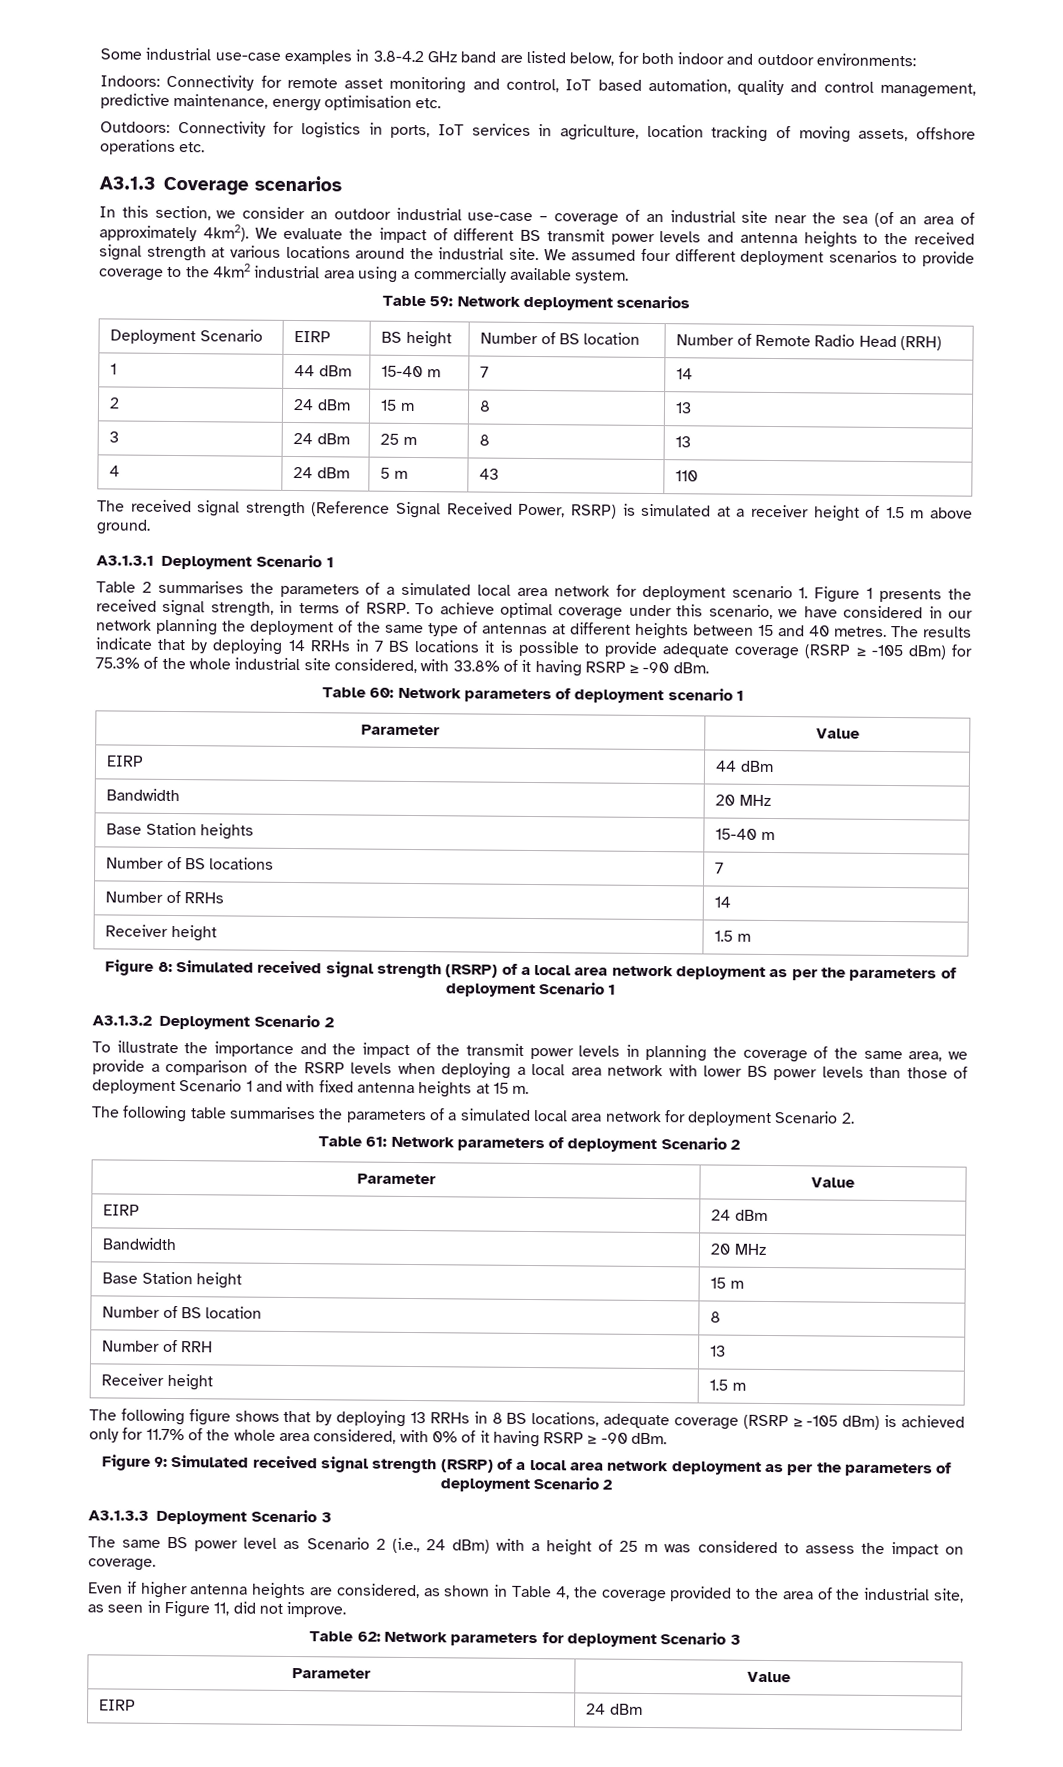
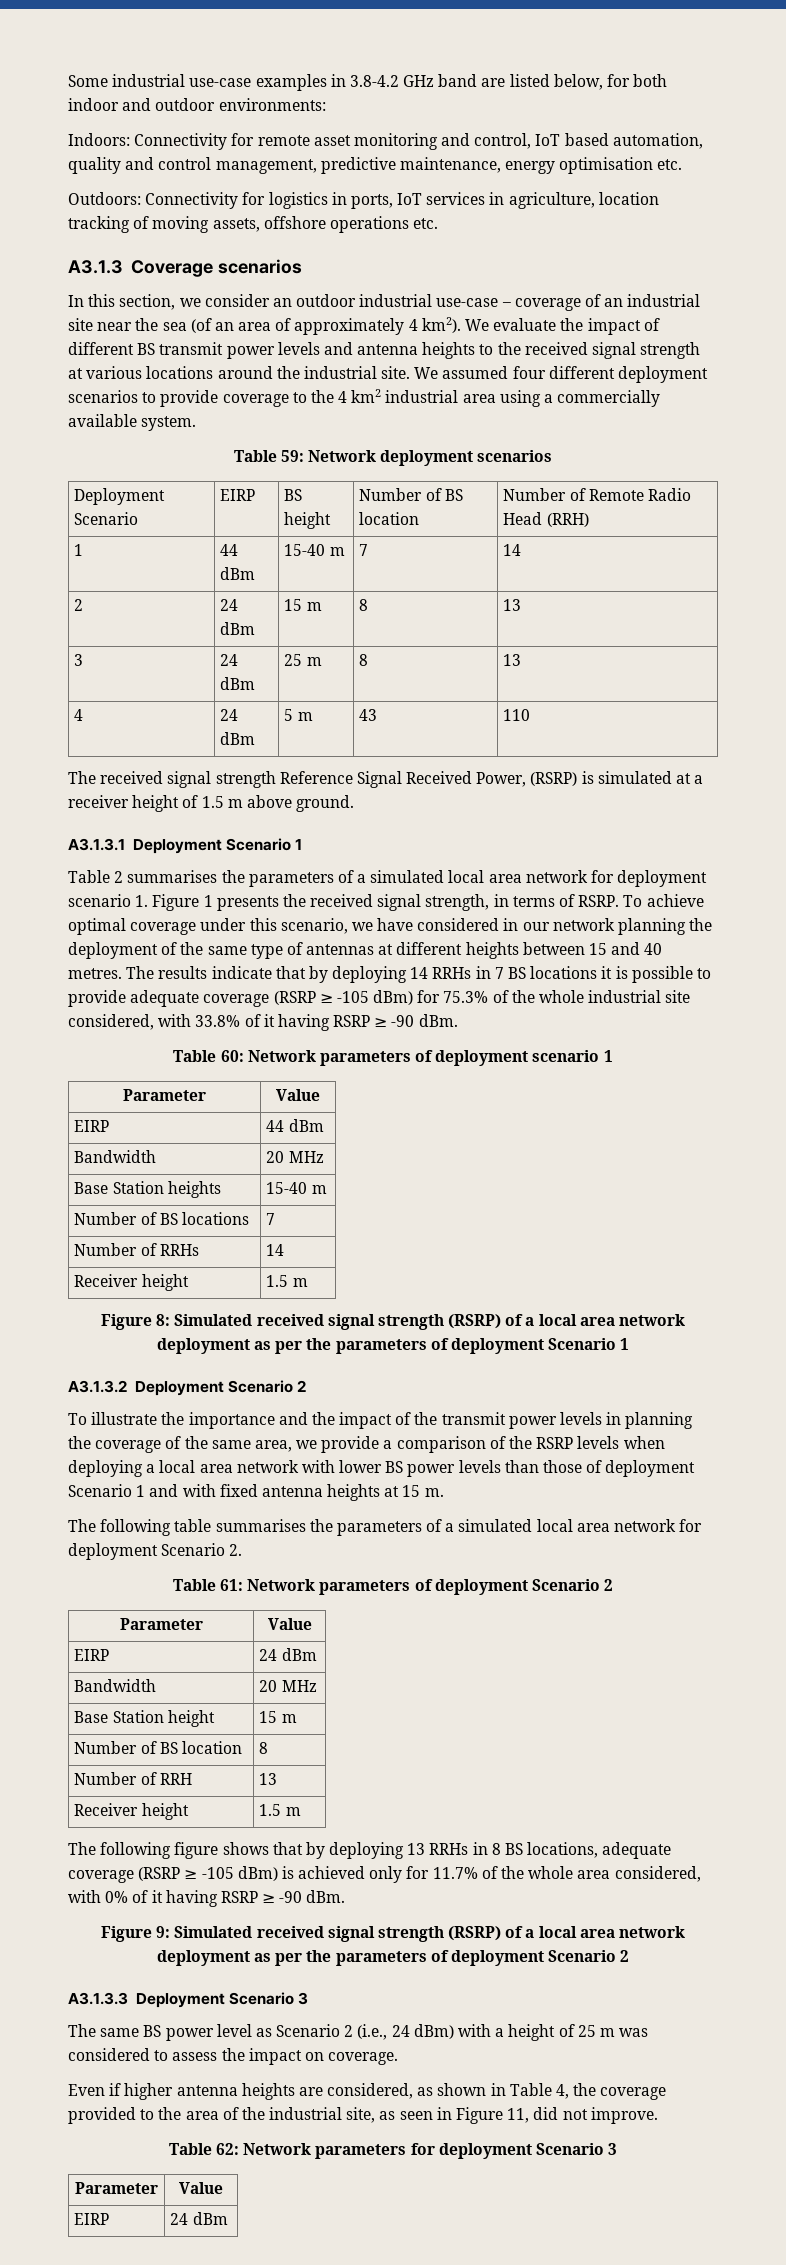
- In this section, we consider an outdoor industrial use-case – coverage of an industrial site near the sea (of an area of approximately 4km2).
+ In this section, we consider an outdoor industrial use-case – coverage of an industrial site near the sea (of an area of approximately 4 km2).
- We assumed four different deployment scenarios to provide coverage to the 4km2 industrial area using a commercially available system.
+ We assumed four different deployment scenarios to provide coverage to the 4 km2 industrial area using a commercially available system.
- The received signal strength (Reference Signal Received Power, RSRP) is simulated at a receiver height of 1.5 m above ground.
+ The received signal strength Reference Signal Received Power, (RSRP) is simulated at a receiver height of 1.5 m above ground.

